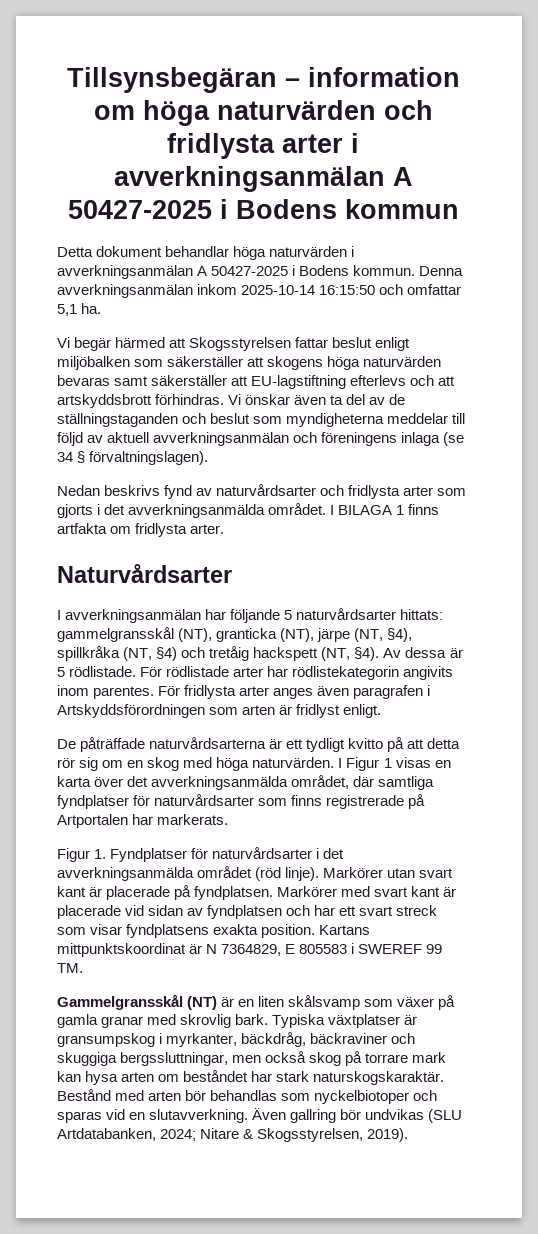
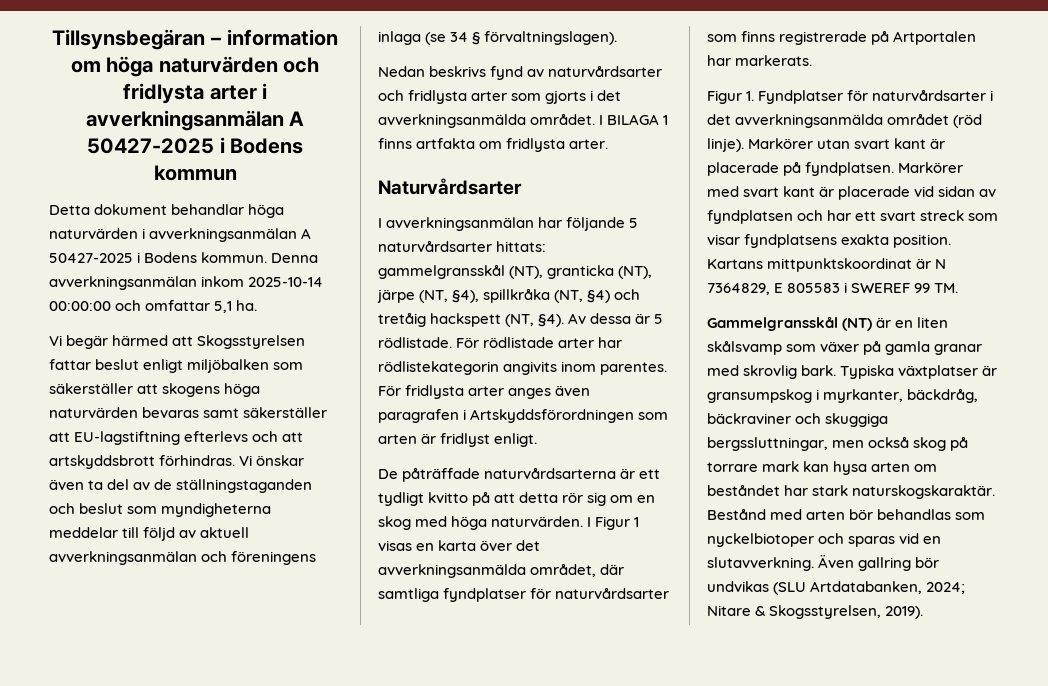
- Denna avverkningsanmälan inkom 2025-10-14 16:15:50 och omfattar 5,1 ha.
+ Denna avverkningsanmälan inkom 2025-10-14 00:00:00 och omfattar 5,1 ha.

